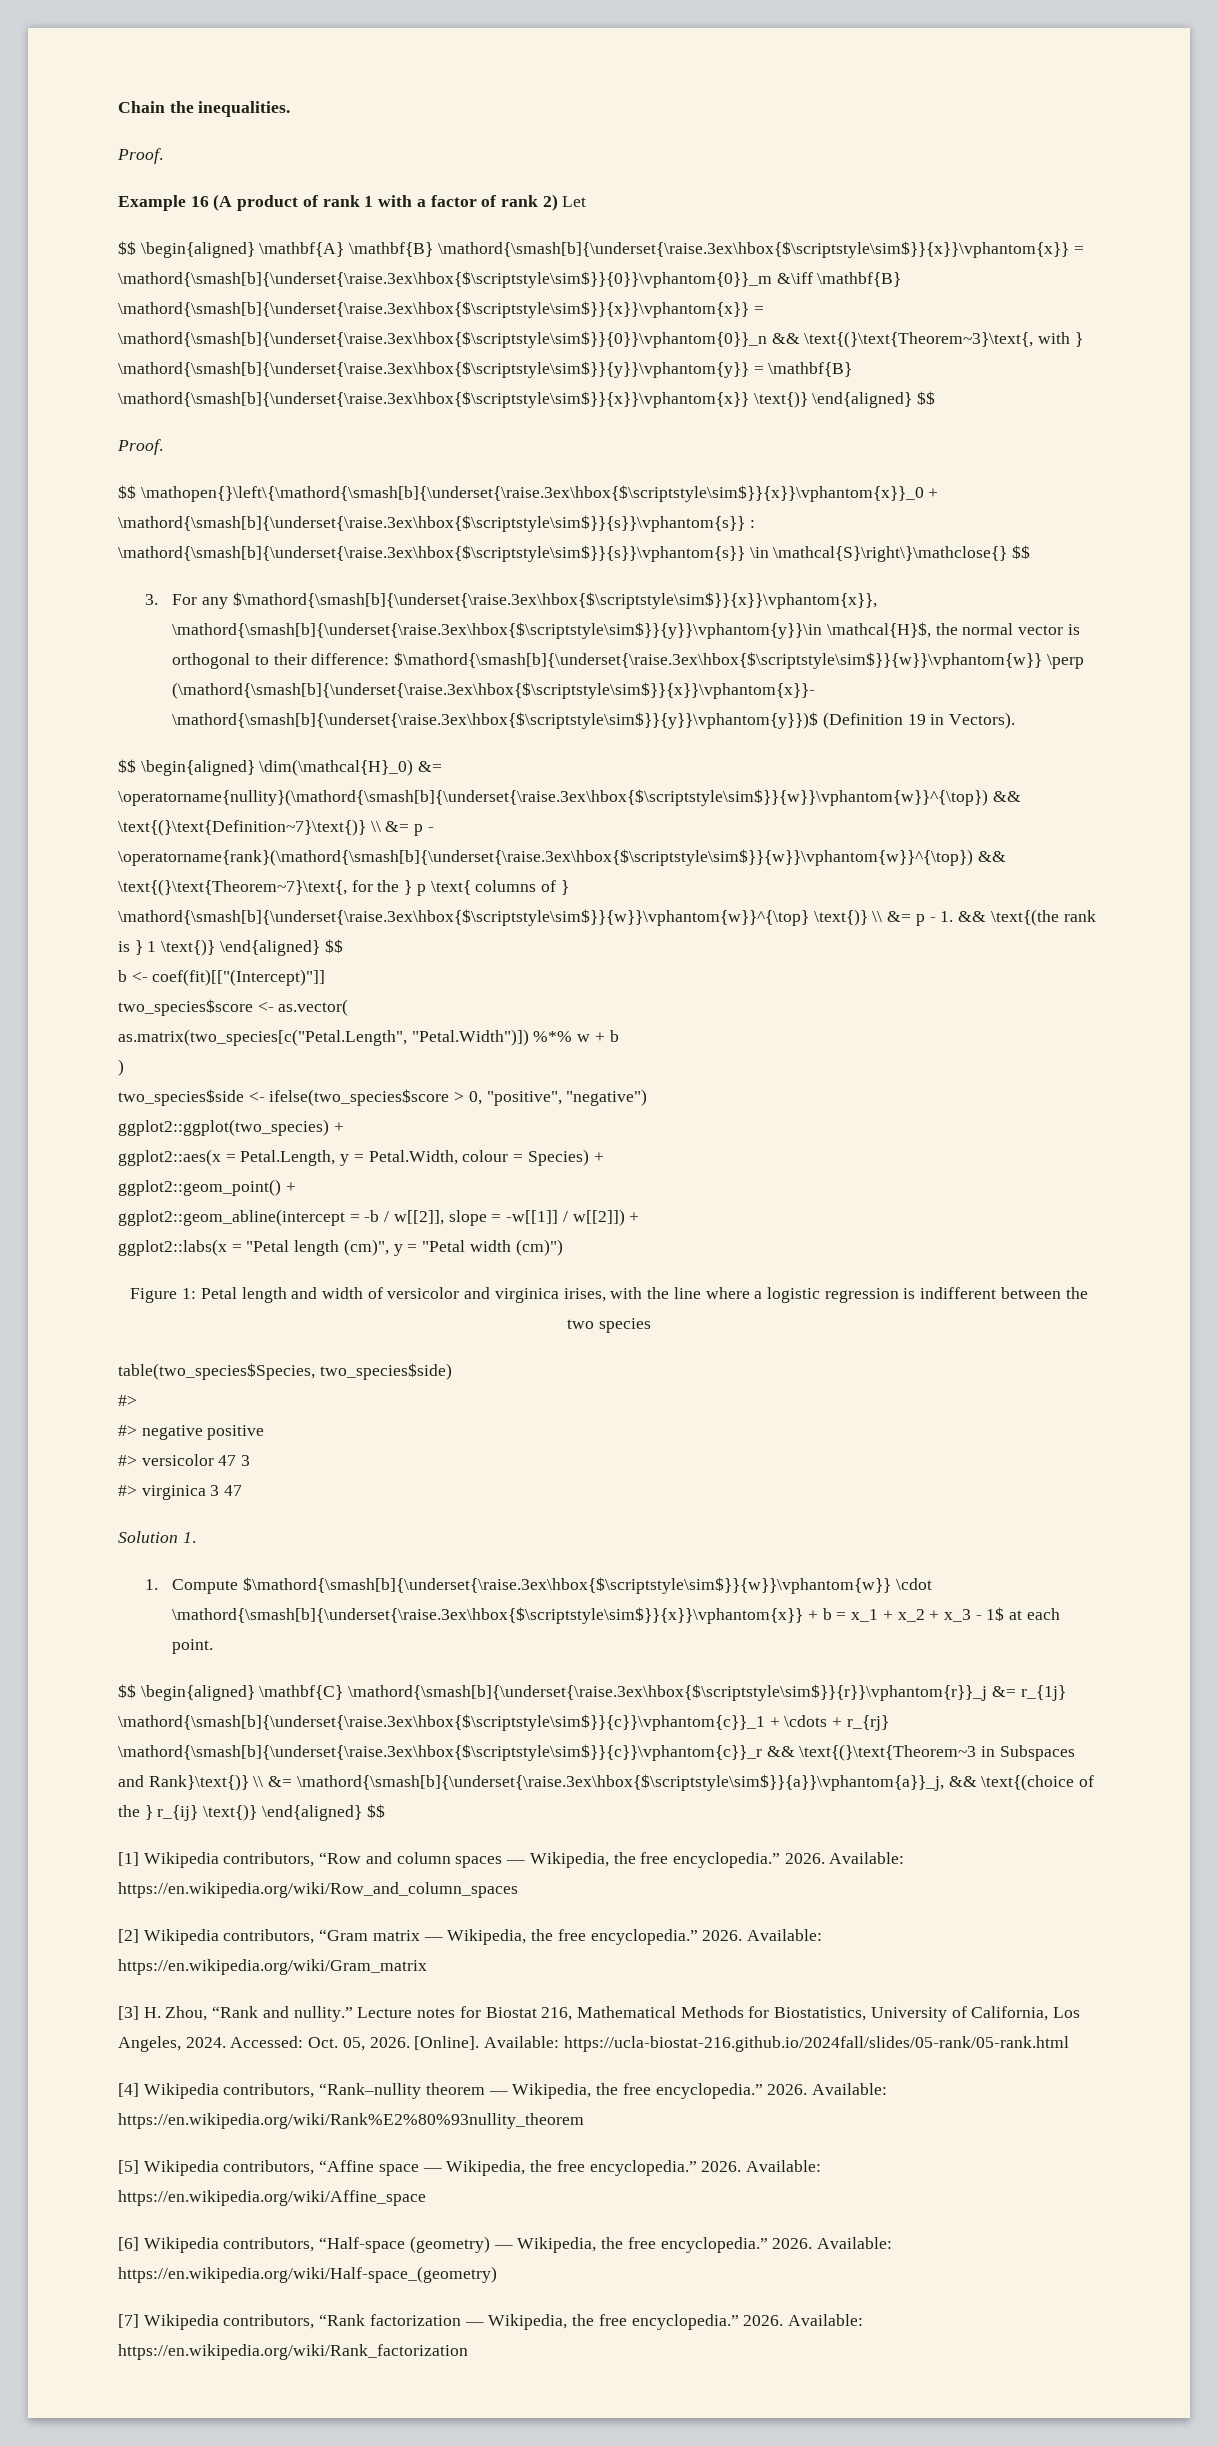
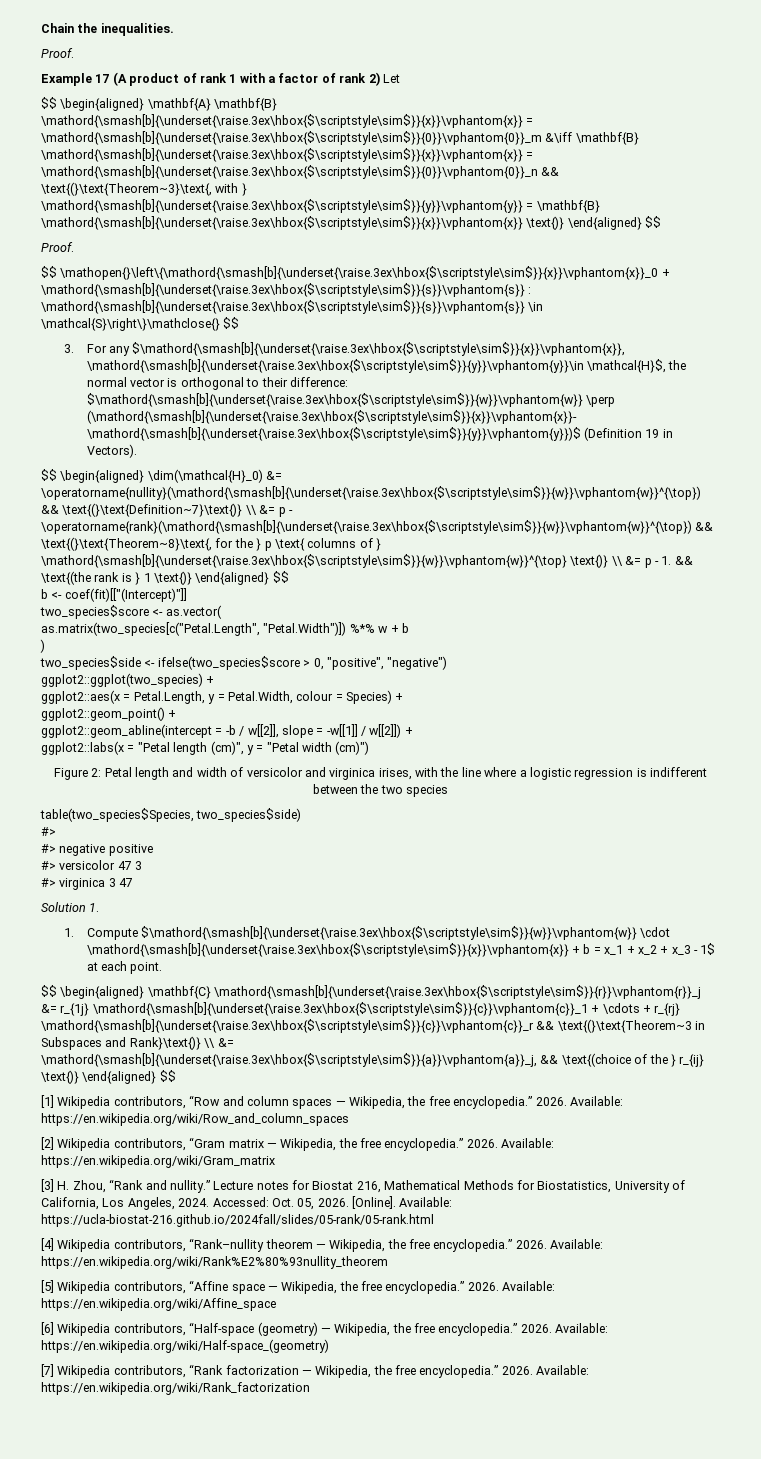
- Example 16 (A product of rank 1 with a factor of rank 2) Let
+ Example 17 (A product of rank 1 with a factor of rank 2) Let
- $$ \begin{aligned} \dim(\mathcal{H}_0) &= \operatorname{nullity}(\mathord{\smash[b]{\underset{\raise.3ex\hbox{$\scriptstyle\sim$}}{w}}\vphantom{w}}^{\top}) && \text{(}\text{Definition~7}\text{)} \\ &= p - \operatorname{rank}(\mathord{\smash[b]{\underset{\raise.3ex\hbox{$\scriptstyle\sim$}}{w}}\vphantom{w}}^{\top}) && \text{(}\text{Theorem~7}\text{, for the } p \text{ columns of } \mathord{\smash[b]{\underset{\raise.3ex\hbox{$\scriptstyle\sim$}}{w}}\vphantom{w}}^{\top} \text{)} \\ &= p - 1. && \text{(the rank is } 1 \text{)} \end{aligned} $$
+ $$ \begin{aligned} \dim(\mathcal{H}_0) &= \operatorname{nullity}(\mathord{\smash[b]{\underset{\raise.3ex\hbox{$\scriptstyle\sim$}}{w}}\vphantom{w}}^{\top}) && \text{(}\text{Definition~7}\text{)} \\ &= p - \operatorname{rank}(\mathord{\smash[b]{\underset{\raise.3ex\hbox{$\scriptstyle\sim$}}{w}}\vphantom{w}}^{\top}) && \text{(}\text{Theorem~8}\text{, for the } p \text{ columns of } \mathord{\smash[b]{\underset{\raise.3ex\hbox{$\scriptstyle\sim$}}{w}}\vphantom{w}}^{\top} \text{)} \\ &= p - 1. && \text{(the rank is } 1 \text{)} \end{aligned} $$
- Figure 1: Petal length and width of versicolor and virginica irises, with the line where a logistic regression is indifferent between the two species
+ Figure 2: Petal length and width of versicolor and virginica irises, with the line where a logistic regression is indifferent between the two species

